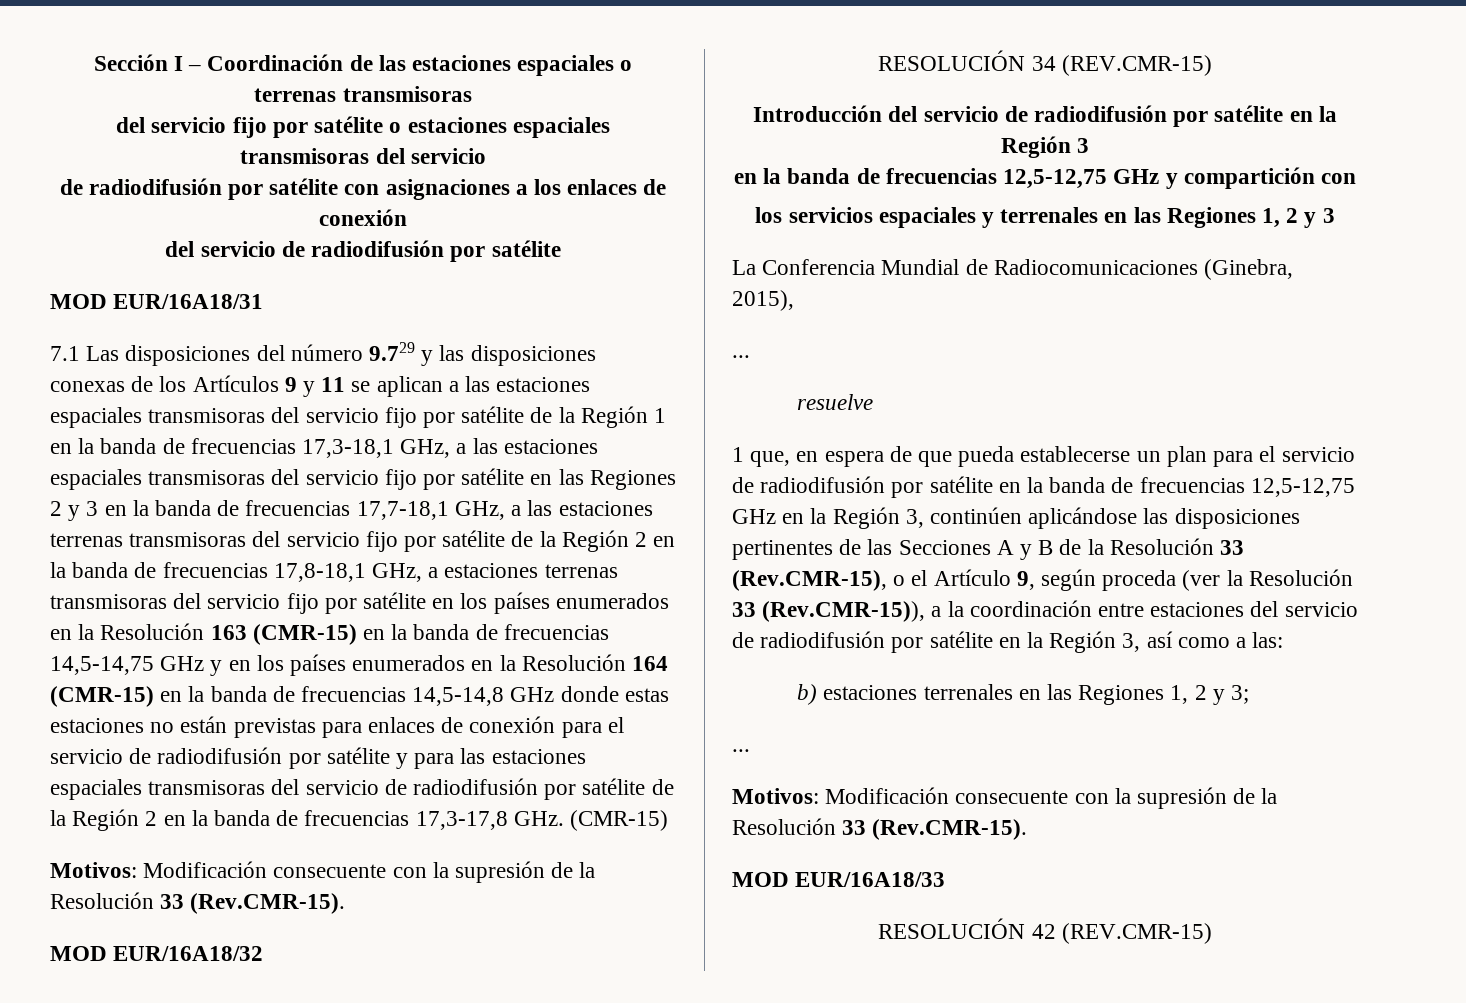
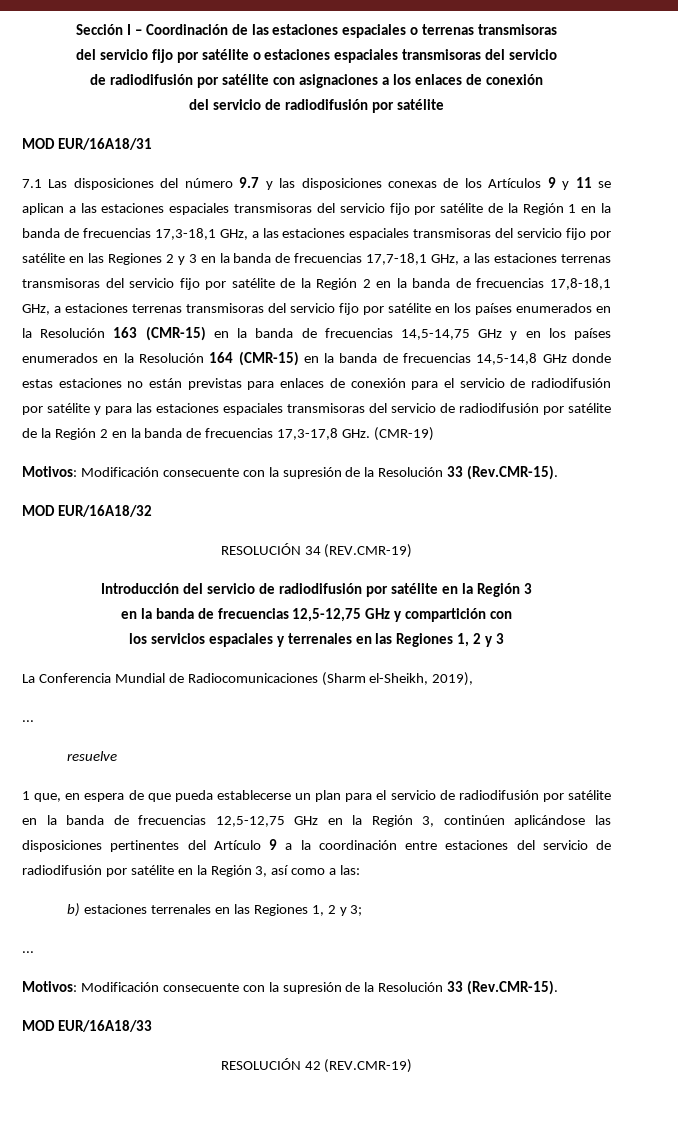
- 7.1 Las disposiciones del número 9.729 y las disposiciones conexas de los Artículos 9 y 11 se aplican a las estaciones espaciales transmisoras del servicio fijo por satélite de la Región 1 en la banda de frecuencias 17,3-18,1 GHz, a las estaciones espaciales transmisoras del servicio fijo por satélite en las Regiones 2 y 3 en la banda de frecuencias 17,7-18,1 GHz, a las estaciones terrenas transmisoras del servicio fijo por satélite de la Región 2 en la banda de frecuencias 17,8-18,1 GHz, a estaciones terrenas transmisoras del servicio fijo por satélite en los países enumerados en la Resolución 163 (CMR-15) en la banda de frecuencias 14,5-14,75 GHz y en los países enumerados en la Resolución 164 (CMR-15) en la banda de frecuencias 14,5-14,8 GHz donde estas estaciones no están previstas para enlaces de conexión para el servicio de radiodifusión por satélite y para las estaciones espaciales transmisoras del servicio de radiodifusión por satélite de la Región 2 en la banda de frecuencias 17,3-17,8 GHz. (CMR-15)
+ 7.1 Las disposiciones del número 9.7 y las disposiciones conexas de los Artículos 9 y 11 se aplican a las estaciones espaciales transmisoras del servicio fijo por satélite de la Región 1 en la banda de frecuencias 17,3-18,1 GHz, a las estaciones espaciales transmisoras del servicio fijo por satélite en las Regiones 2 y 3 en la banda de frecuencias 17,7-18,1 GHz, a las estaciones terrenas transmisoras del servicio fijo por satélite de la Región 2 en la banda de frecuencias 17,8-18,1 GHz, a estaciones terrenas transmisoras del servicio fijo por satélite en los países enumerados en la Resolución 163 (CMR-15) en la banda de frecuencias 14,5-14,75 GHz y en los países enumerados en la Resolución 164 (CMR-15) en la banda de frecuencias 14,5-14,8 GHz donde estas estaciones no están previstas para enlaces de conexión para el servicio de radiodifusión por satélite y para las estaciones espaciales transmisoras del servicio de radiodifusión por satélite de la Región 2 en la banda de frecuencias 17,3-17,8 GHz. (CMR-19)
- RESOLUCIÓN 34 (REV.CMR-15)
+ RESOLUCIÓN 34 (REV.CMR-19)
- La Conferencia Mundial de Radiocomunicaciones (Ginebra, 2015),
+ La Conferencia Mundial de Radiocomunicaciones (Sharm el-Sheikh, 2019),
- 1 que, en espera de que pueda establecerse un plan para el servicio de radiodifusión por satélite en la banda de frecuencias 12,5-12,75 GHz en la Región 3, continúen aplicándose las disposiciones pertinentes de las Secciones A y B de la Resolución 33 (Rev.CMR-15), o el Artículo 9, según proceda (ver la Resolución 33 (Rev.CMR-15)), a la coordinación entre estaciones del servicio de radiodifusión por satélite en la Región 3, así como a las:
+ 1 que, en espera de que pueda establecerse un plan para el servicio de radiodifusión por satélite en la banda de frecuencias 12,5-12,75 GHz en la Región 3, continúen aplicándose las disposiciones pertinentes del Artículo 9 a la coordinación entre estaciones del servicio de radiodifusión por satélite en la Región 3, así como a las:
- RESOLUCIÓN 42 (REV.CMR-15)
+ RESOLUCIÓN 42 (REV.CMR-19)

